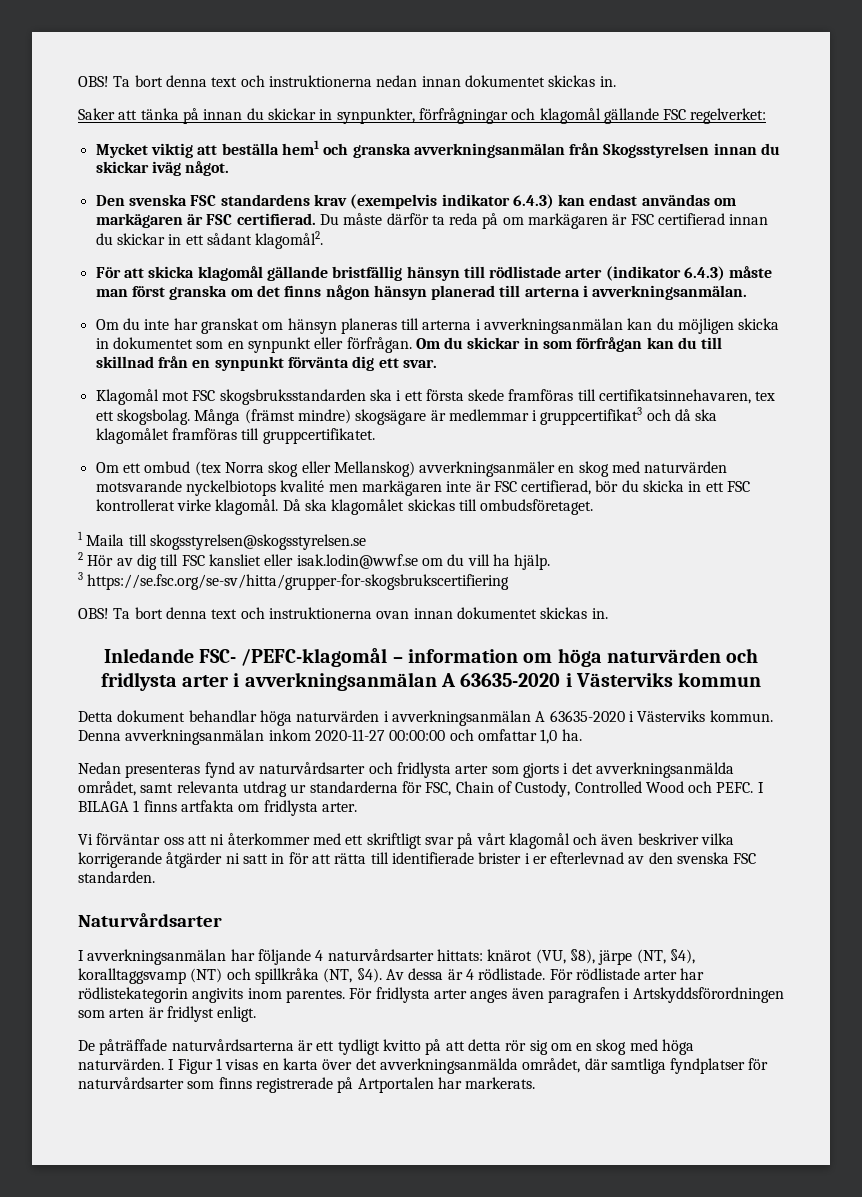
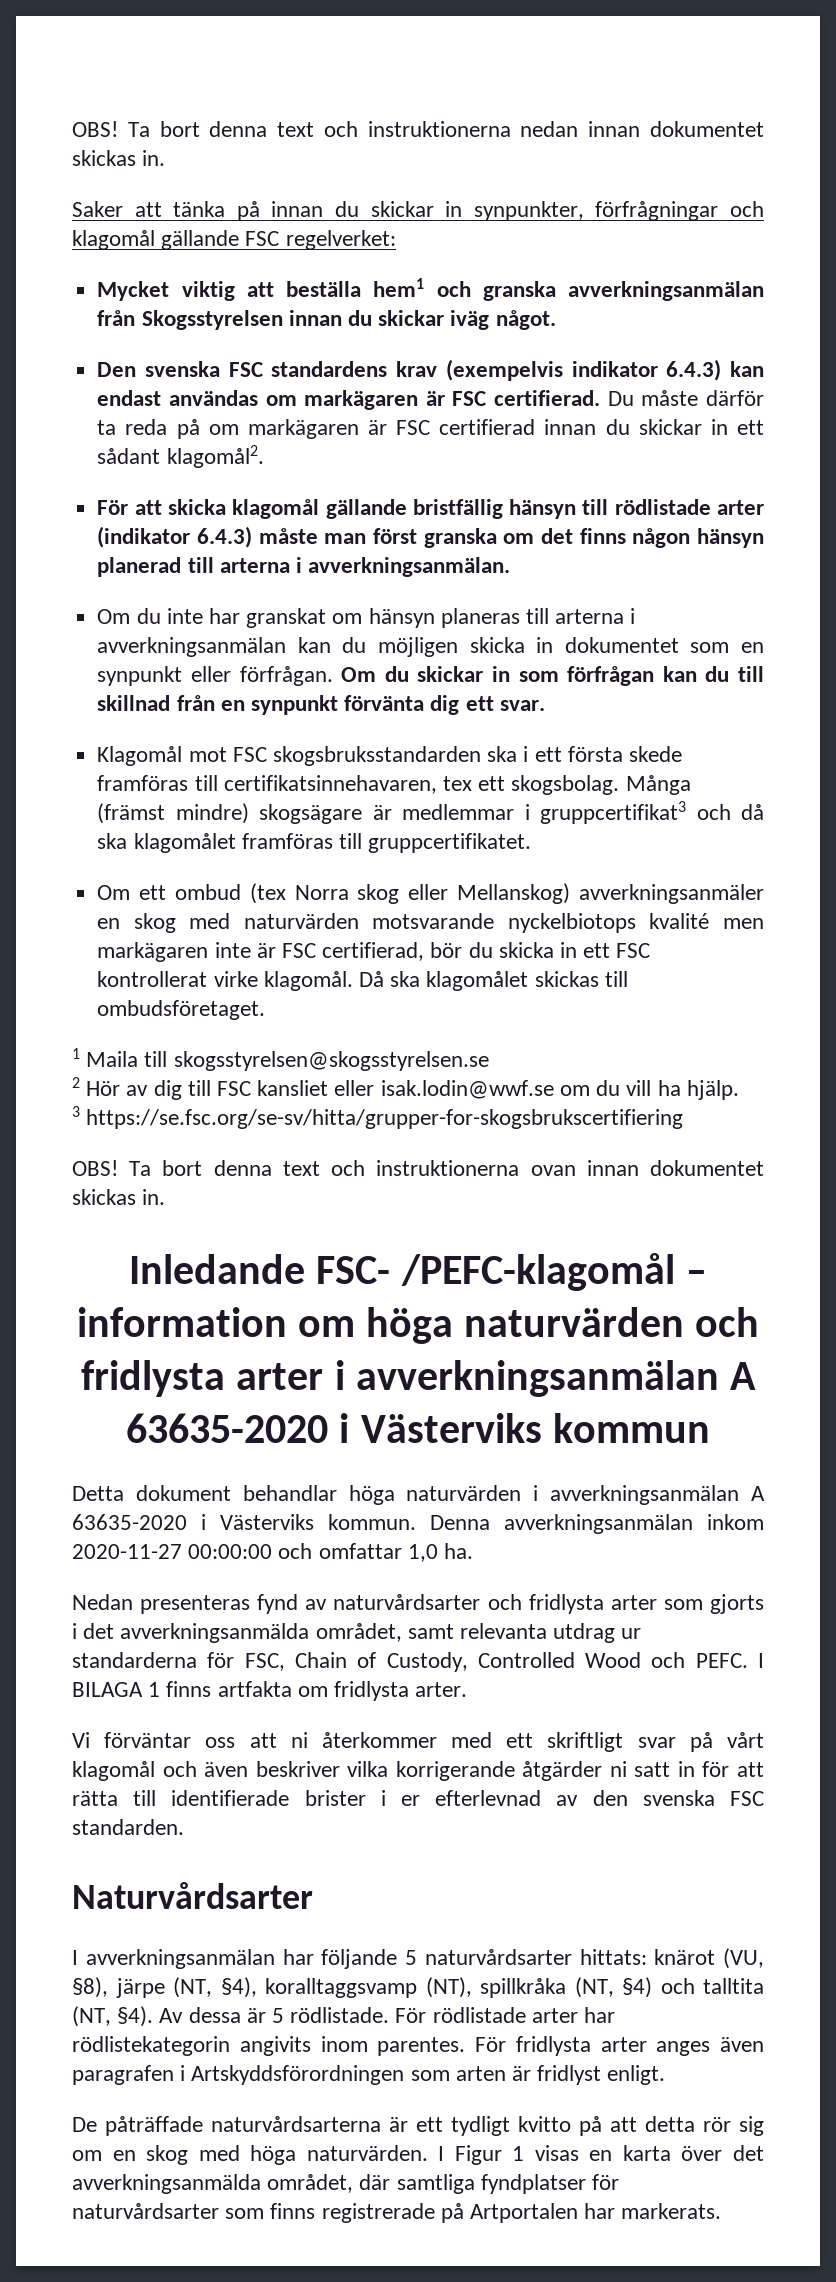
- I avverkningsanmälan har följande 4 naturvårdsarter hittats: knärot (VU, §8), järpe (NT, §4), koralltaggsvamp (NT) och spillkråka (NT, §4).
+ I avverkningsanmälan har följande 5 naturvårdsarter hittats: knärot (VU, §8), järpe (NT, §4), koralltaggsvamp (NT), spillkråka (NT, §4) och talltita (NT, §4).
- Av dessa är 4 rödlistade.
+ Av dessa är 5 rödlistade.

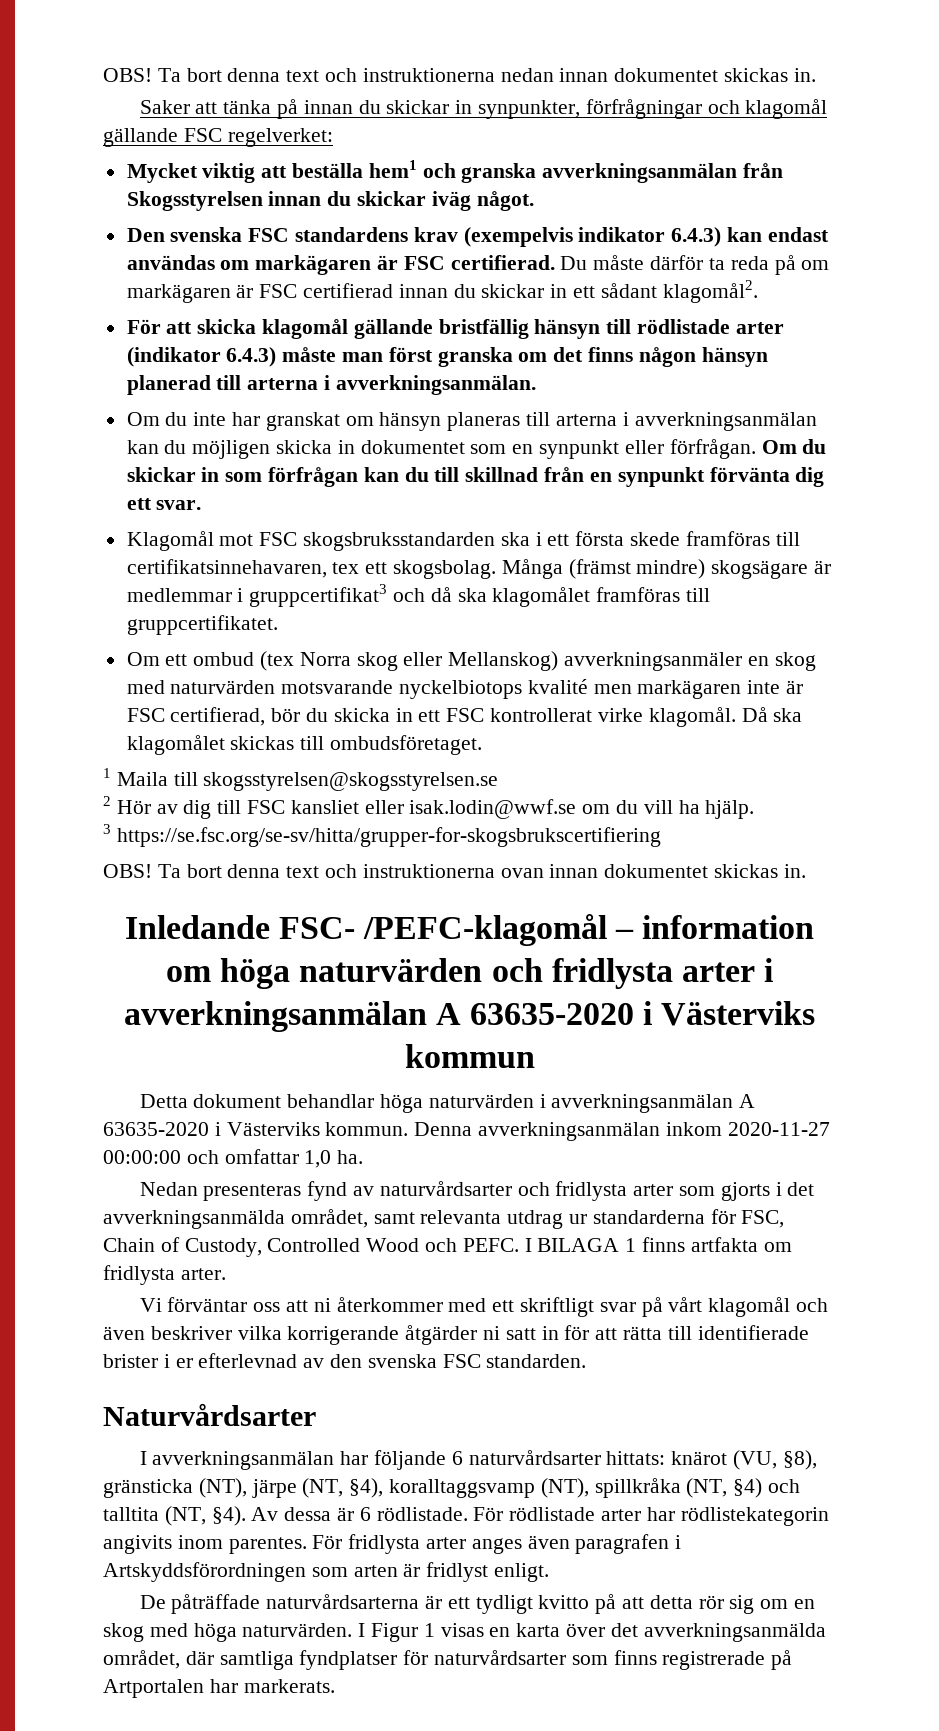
- I avverkningsanmälan har följande 5 naturvårdsarter hittats: knärot (VU, §8), järpe (NT, §4), koralltaggsvamp (NT), spillkråka (NT, §4) och talltita (NT, §4).
+ I avverkningsanmälan har följande 6 naturvårdsarter hittats: knärot (VU, §8), gränsticka (NT), järpe (NT, §4), koralltaggsvamp (NT), spillkråka (NT, §4) och talltita (NT, §4).
- Av dessa är 5 rödlistade.
+ Av dessa är 6 rödlistade.

